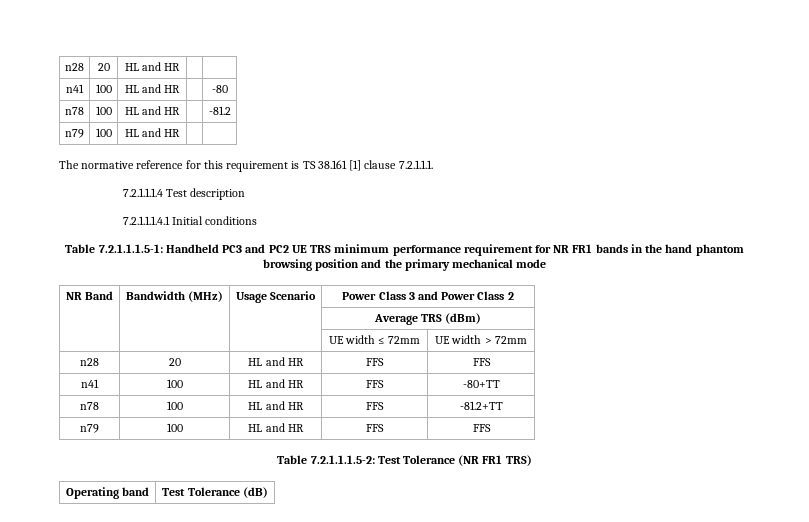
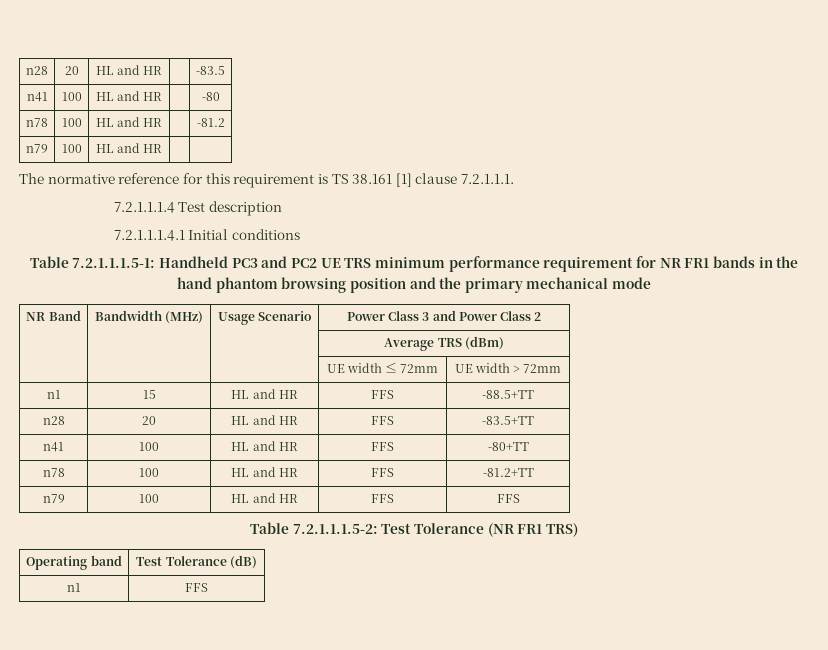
- n28 | 20 | HL and HR | |
+ n28 | 20 | HL and HR | | -83.5
+ n1 | 15 | HL and HR | FFS | -88.5+TT
- n28 | 20 | HL and HR | FFS | FFS
+ n28 | 20 | HL and HR | FFS | -83.5+TT
+ n1 | FFS

